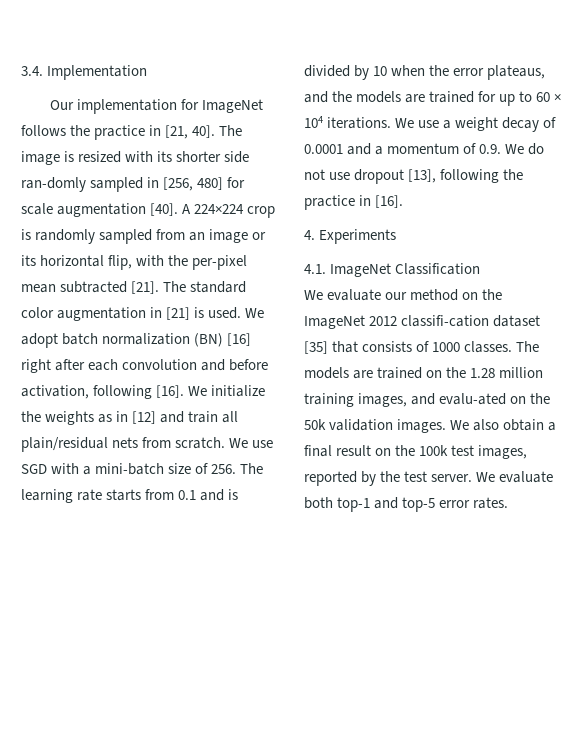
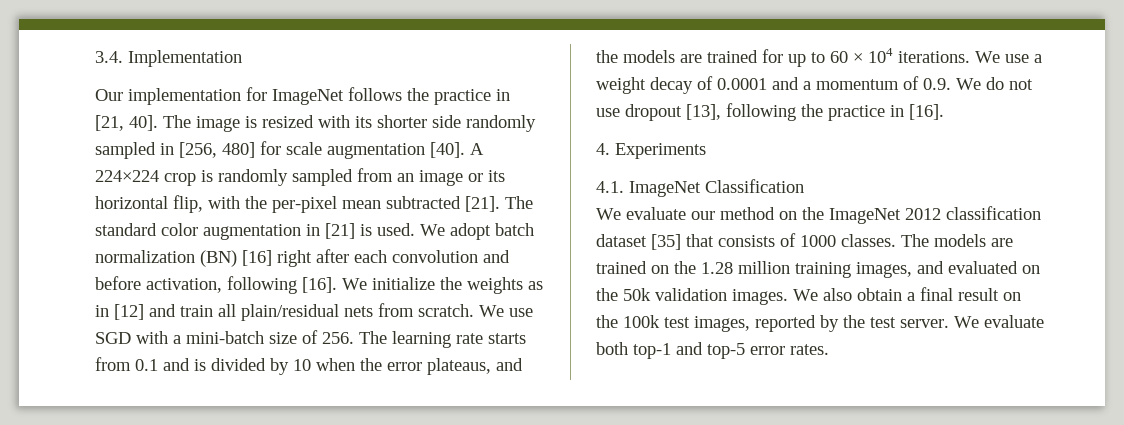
- The image is resized with its shorter side ran-domly sampled in [256, 480] for scale augmentation [40].
+ The image is resized with its shorter side randomly sampled in [256, 480] for scale augmentation [40].
- We evaluate our method on the ImageNet 2012 classifi-cation dataset [35] that consists of 1000 classes.
+ We evaluate our method on the ImageNet 2012 classification dataset [35] that consists of 1000 classes.
- The models are trained on the 1.28 million training images, and evalu-ated on the 50k validation images.
+ The models are trained on the 1.28 million training images, and evaluated on the 50k validation images.

